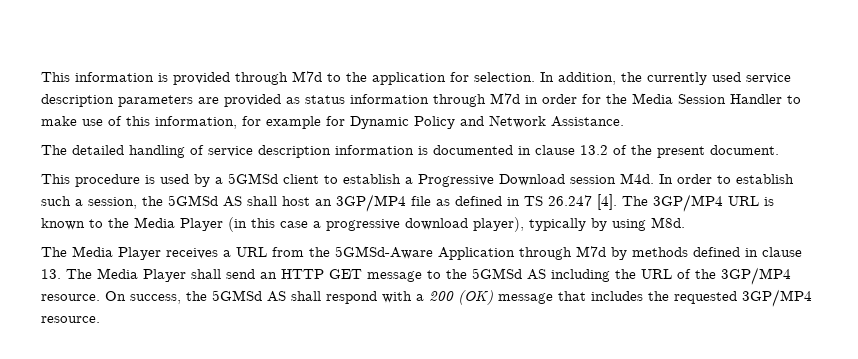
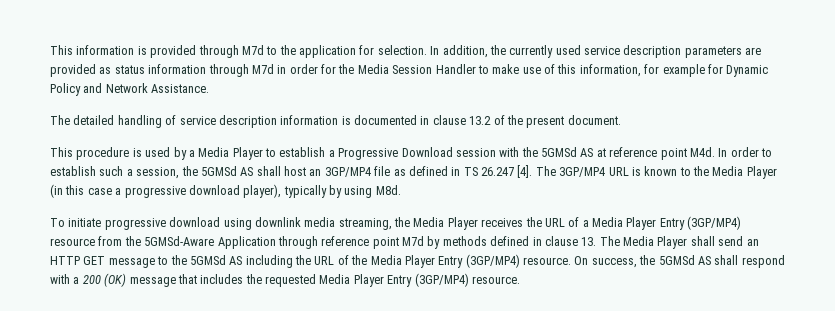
- This procedure is used by a 5GMSd client to establish a Progressive Download session M4d. In order to establish such a session, the 5GMSd AS shall host an 3GP/MP4 file as defined in TS 26.247 [4].
+ This procedure is used by a Media Player to establish a Progressive Download session with the 5GMSd AS at reference point M4d. In order to establish such a session, the 5GMSd AS shall host an 3GP/MP4 file as defined in TS 26.247 [4].
- The Media Player receives a URL from the 5GMSd-Aware Application through M7d by methods defined in clause 13. The Media Player shall send an HTTP GET message to the 5GMSd AS including the URL of the 3GP/MP4 resource.
+ To initiate progressive download using downlink media streaming, the Media Player receives the URL of a Media Player Entry (3GP/MP4) resource from the 5GMSd-Aware Application through reference point M7d by methods defined in clause 13. The Media Player shall send an HTTP GET message to the 5GMSd AS including the URL of the Media Player Entry (3GP/MP4) resource.
- On success, the 5GMSd AS shall respond with a 200 (OK) message that includes the requested 3GP/MP4 resource.
+ On success, the 5GMSd AS shall respond with a 200 (OK) message that includes the requested Media Player Entry (3GP/MP4) resource.

